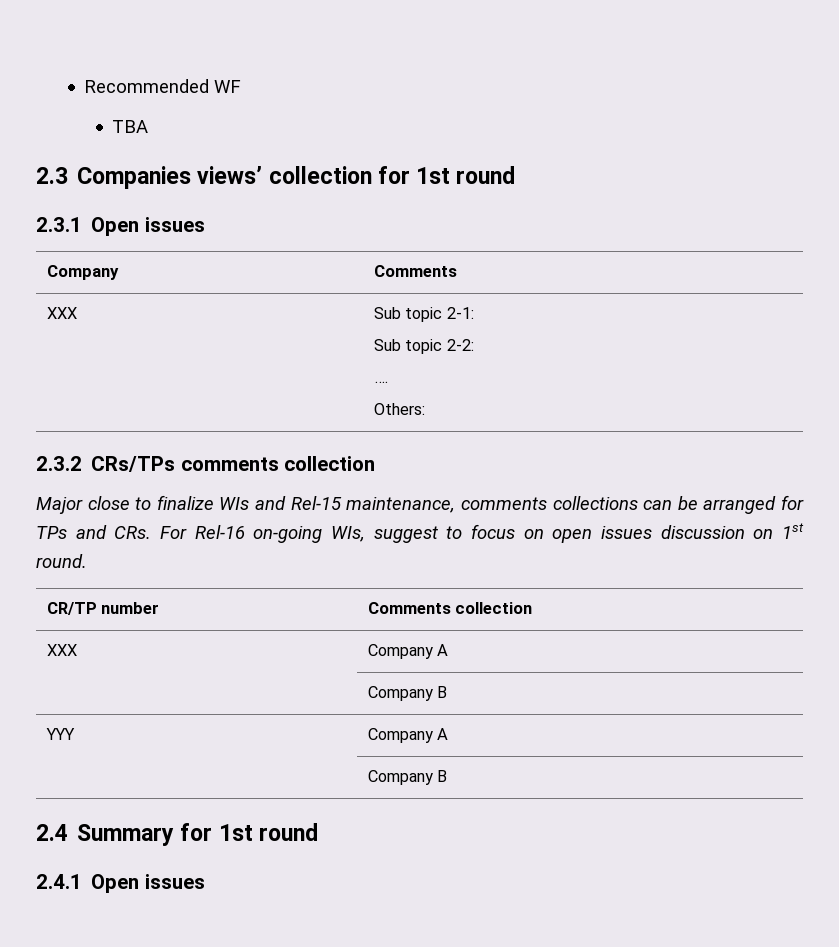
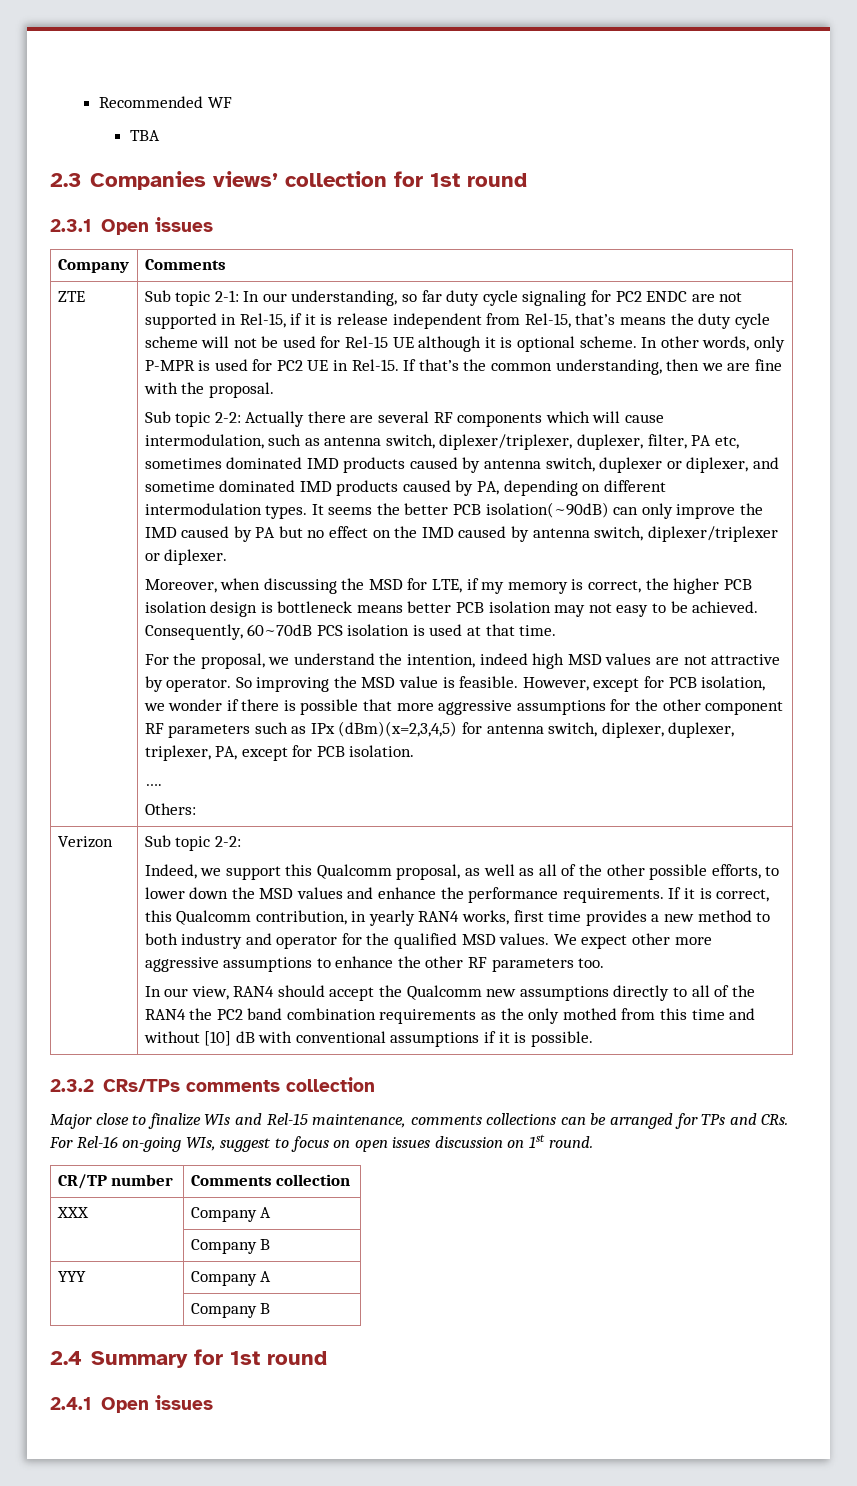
  Company | Comments
- XXX
+ ZTE
- Sub topic 2-1:
- Sub topic 2-2:
+ Sub topic 2-1: In our understanding, so far duty cycle signaling for PC2 ENDC are not supported in Rel-15, if it is release independent from Rel-15, that’s means the duty cycle scheme will not be used for Rel-15 UE although it is optional scheme. In other words, only P-MPR is used for PC2 UE in Rel-15. If that’s the common understanding, then we are fine with the proposal.
+ Sub topic 2-2: Actually there are several RF components which will cause intermodulation, such as antenna switch, diplexer/triplexer, duplexer, filter, PA etc, sometimes dominated IMD products caused by antenna switch, duplexer or diplexer, and sometime dominated IMD products caused by PA, depending on different intermodulation types. It seems the better PCB isolation(~90dB) can only improve the IMD caused by PA but no effect on the IMD caused by antenna switch, diplexer/triplexer or diplexer.
+ Moreover, when discussing the MSD for LTE, if my memory is correct, the higher PCB isolation design is bottleneck means better PCB isolation may not easy to be achieved. Consequently, 60~70dB PCS isolation is used at that time.
+ For the proposal, we understand the intention, indeed high MSD values are not attractive by operator. So improving the MSD value is feasible. However, except for PCB isolation, we wonder if there is possible that more aggressive assumptions for the other component RF parameters such as IPx (dBm)(x=2,3,4,5) for antenna switch, diplexer, duplexer, triplexer, PA, except for PCB isolation.
  ….
  Others:
+ Verizon | Sub topic 2-2:
+ Indeed, we support this Qualcomm proposal, as well as all of the other possible efforts, to lower down the MSD values and enhance the performance requirements. If it is correct, this Qualcomm contribution, in yearly RAN4 works, first time provides a new method to both industry and operator for the qualified MSD values. We expect other more aggressive assumptions to enhance the other RF parameters too.
+ In our view, RAN4 should accept the Qualcomm new assumptions directly to all of the RAN4 the PC2 band combination requirements as the only mothed from this time and without [10] dB with conventional assumptions if it is possible.

